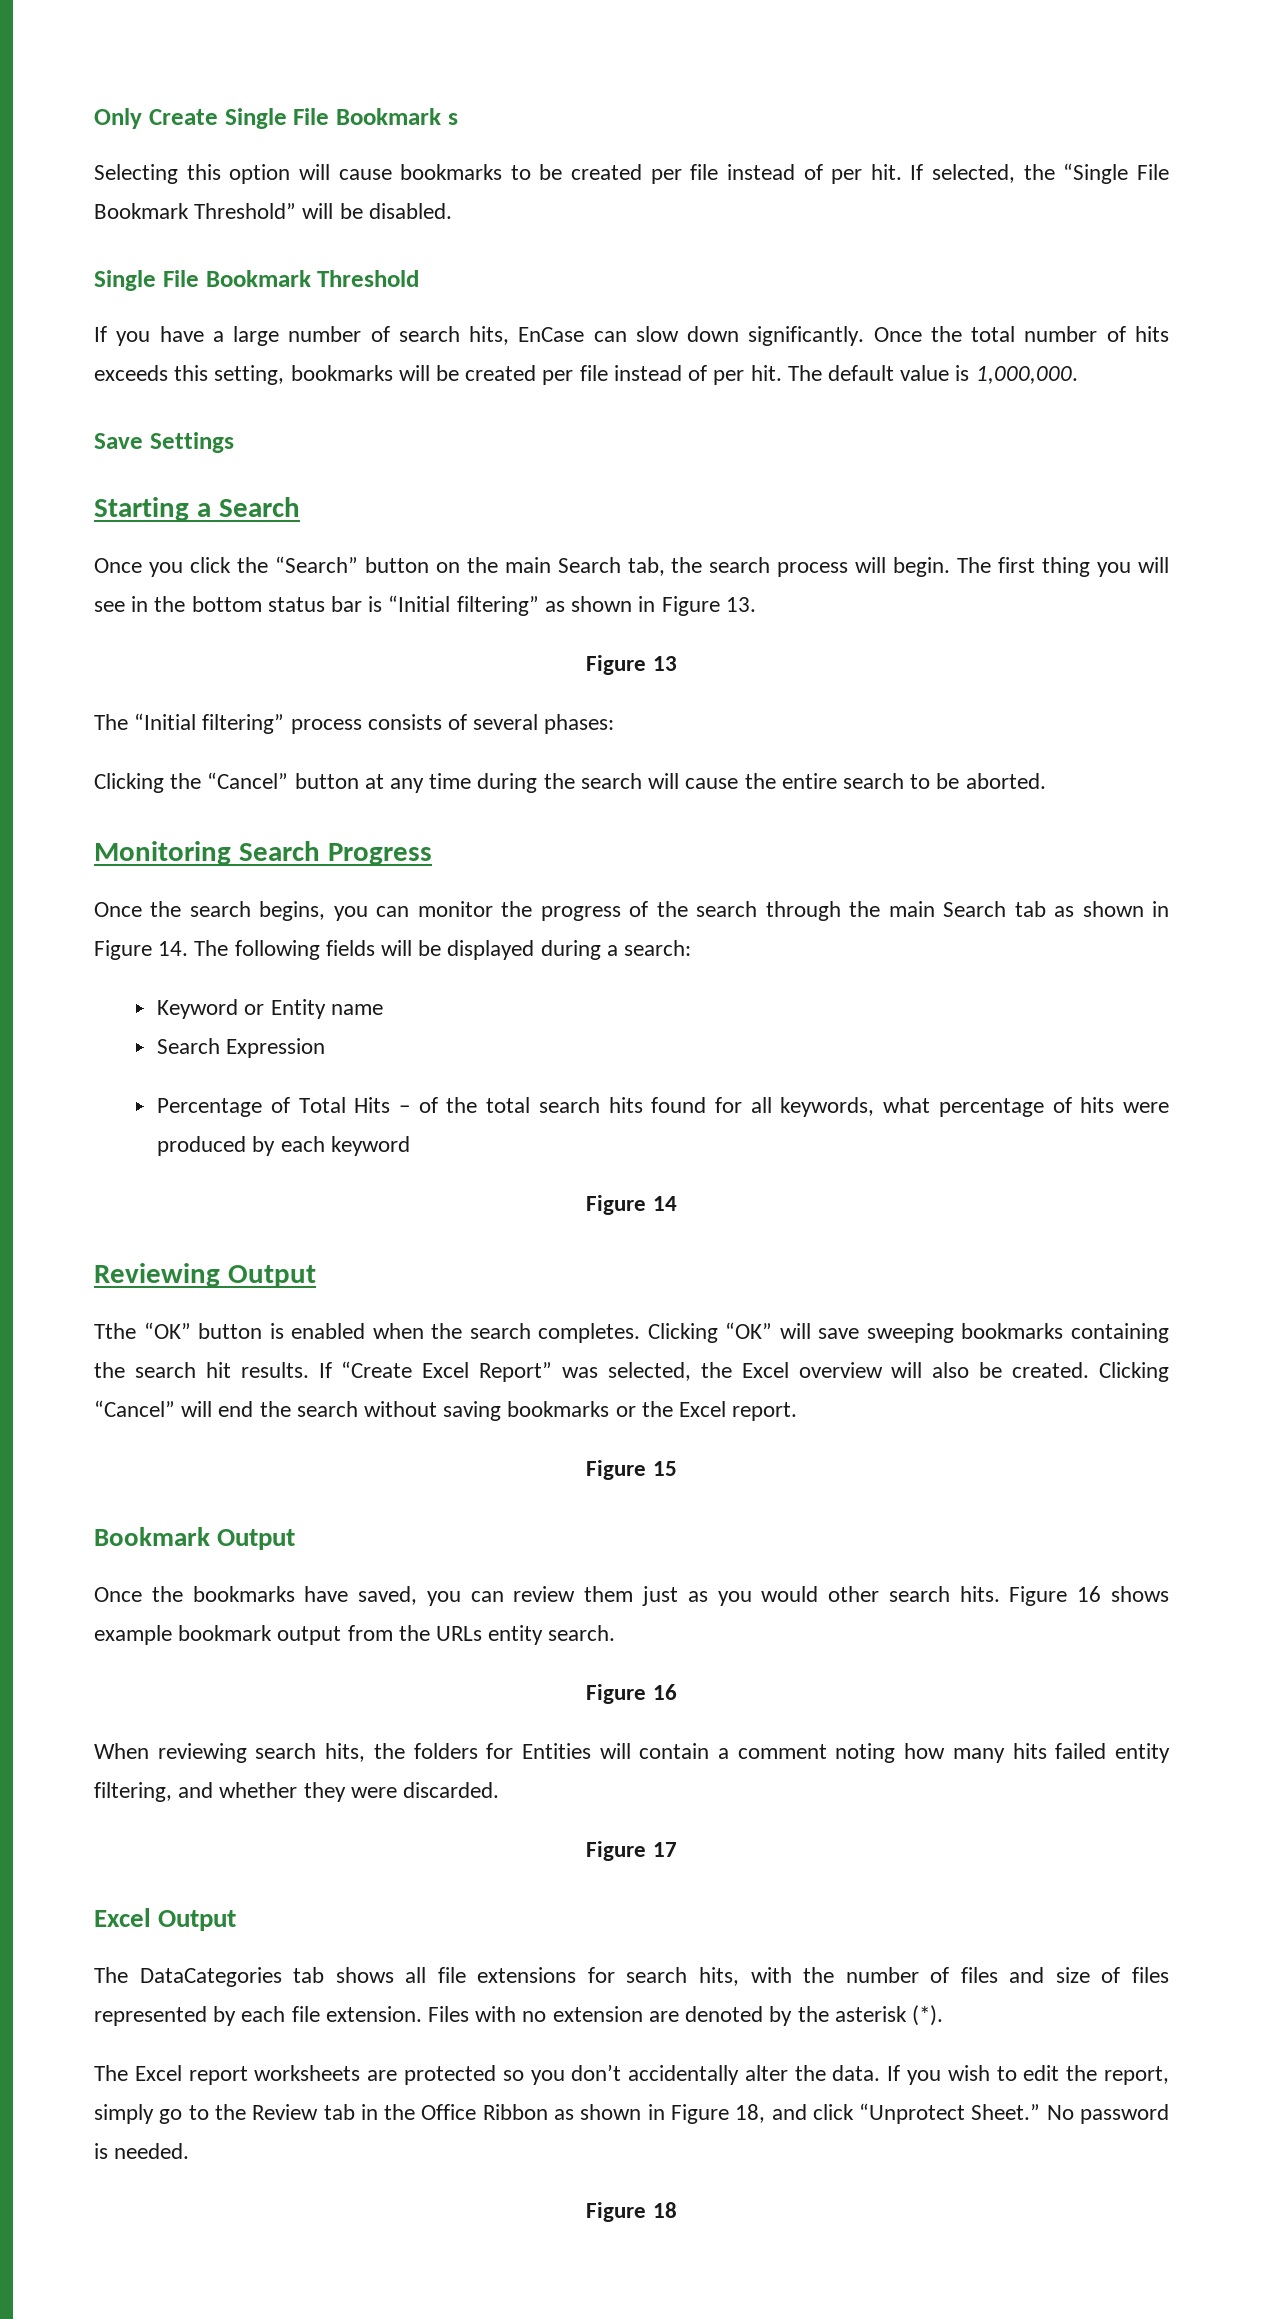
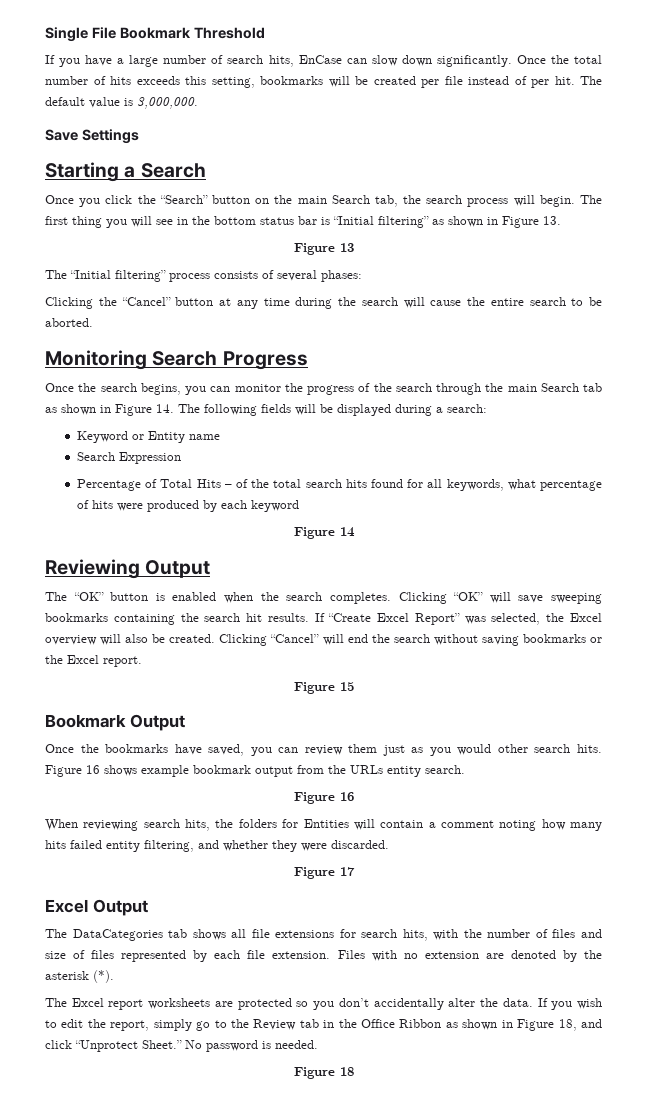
- Only Create Single File Bookmark s
- Selecting this option will cause bookmarks to be created per file instead of per hit. If selected, the “Single File Bookmark Threshold” will be disabled.
- The default value is 1,000,000.
+ The default value is 3,000,000.
- Tthe “OK” button is enabled when the search completes.
+ The “OK” button is enabled when the search completes.

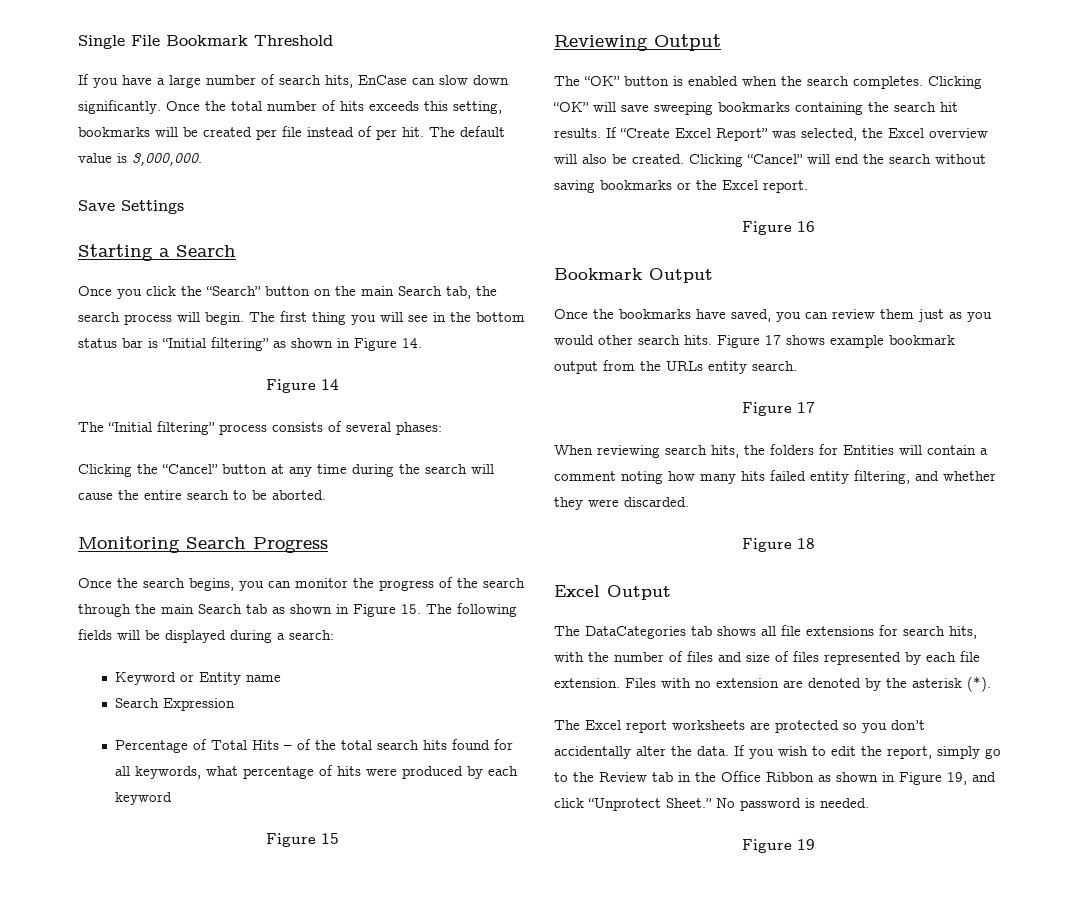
- The first thing you will see in the bottom status bar is “Initial filtering” as shown in Figure 13.
- Figure 13
+ The first thing you will see in the bottom status bar is “Initial filtering” as shown in Figure 14.
+ Figure 14
- Once the search begins, you can monitor the progress of the search through the main Search tab as shown in Figure 14. The following fields will be displayed during a search:
+ Once the search begins, you can monitor the progress of the search through the main Search tab as shown in Figure 15. The following fields will be displayed during a search:
- Figure 14
+ Figure 15
- Figure 15
+ Figure 16
- Figure 16 shows example bookmark output from the URLs entity search.
- Figure 16
+ Figure 17 shows example bookmark output from the URLs entity search.
+ Figure 17
- Figure 17
+ Figure 18
- If you wish to edit the report, simply go to the Review tab in the Office Ribbon as shown in Figure 18, and click “Unprotect Sheet.”
+ If you wish to edit the report, simply go to the Review tab in the Office Ribbon as shown in Figure 19, and click “Unprotect Sheet.”
- Figure 18
+ Figure 19

